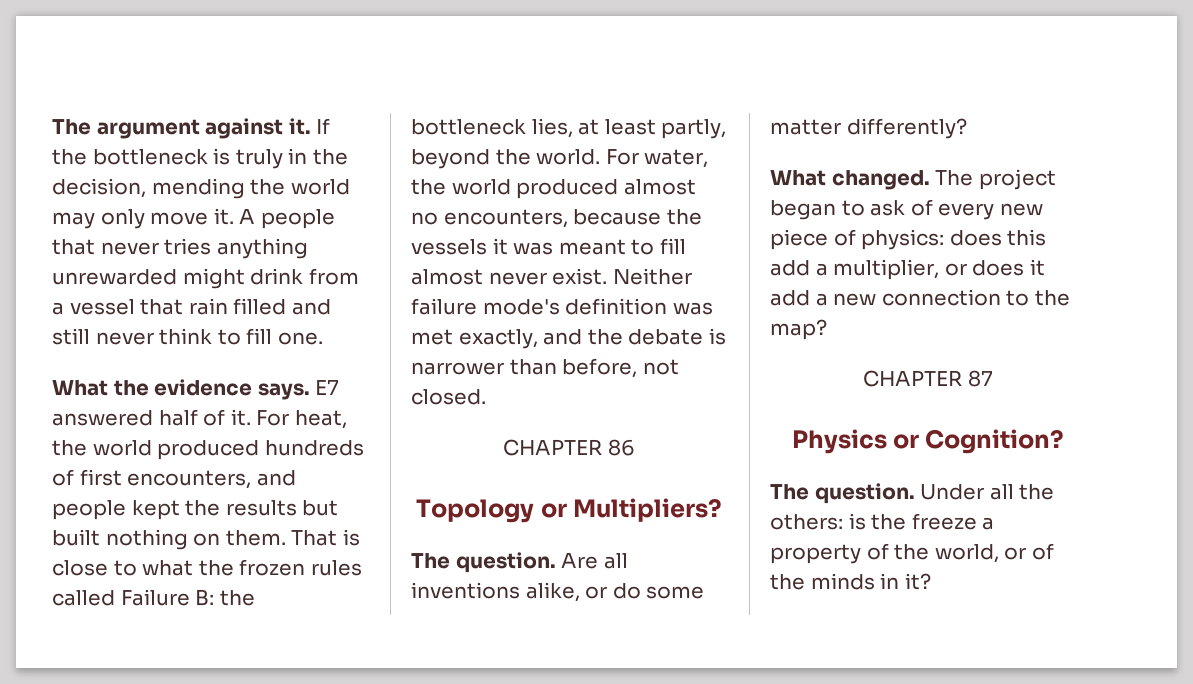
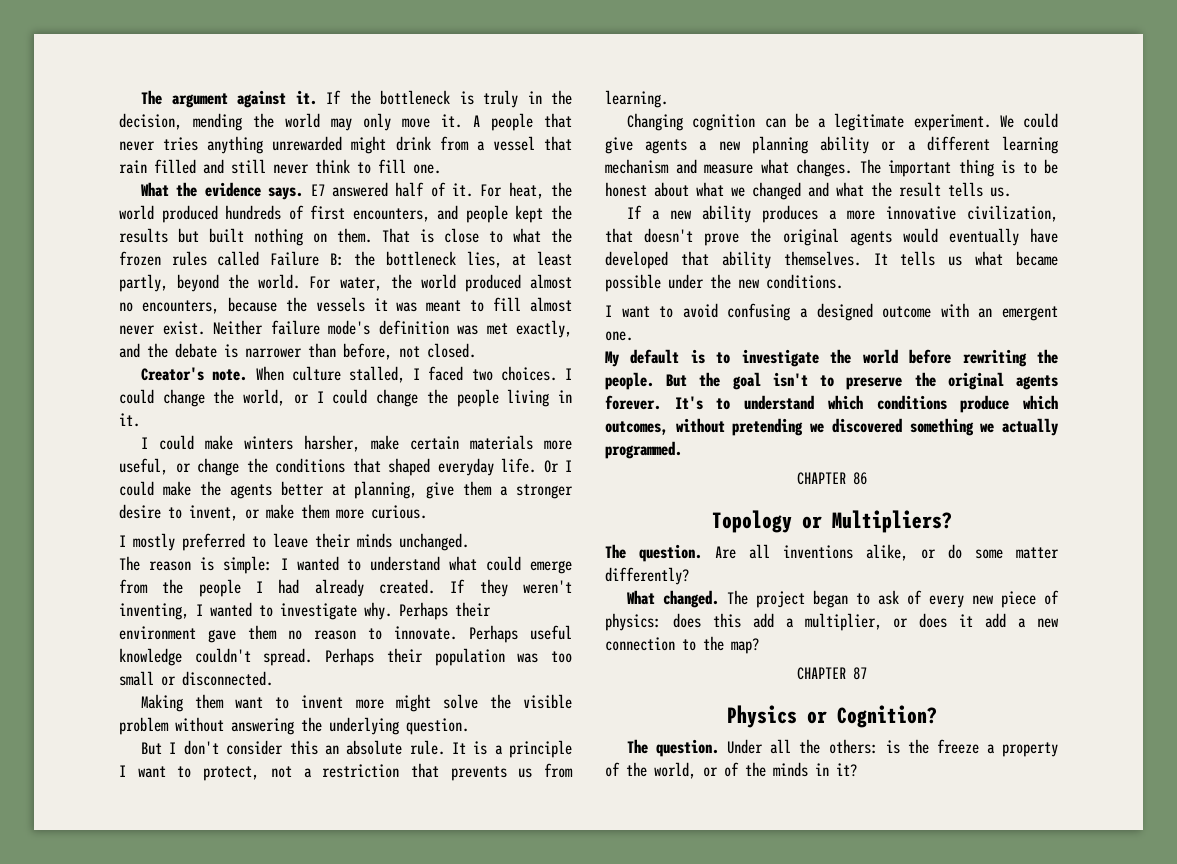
+ Creator's note. When culture stalled, I faced two choices. I could change the world, or I could change the people living in it.
+ I could make winters harsher, make certain materials more useful, or change the conditions that shaped everyday life. Or I could make the agents better at planning, give them a stronger desire to invent, or make them more curious.
+ I mostly preferred to leave their minds unchanged.
+ The reason is simple: I wanted to understand what could emerge from the people I had already created. If they weren't inventing, I wanted to investigate why. Perhaps their environment gave them no reason to innovate. Perhaps useful knowledge couldn't spread. Perhaps their population was too small or disconnected.
+ Making them want to invent more might solve the visible problem without answering the underlying question.
+ But I don't consider this an absolute rule. It is a principle I want to protect, not a restriction that prevents us from learning.
+ Changing cognition can be a legitimate experiment. We could give agents a new planning ability or a different learning mechanism and measure what changes. The important thing is to be honest about what we changed and what the result tells us.
+ If a new ability produces a more innovative civilization, that doesn't prove the original agents would eventually have developed that ability themselves. It tells us what became possible under the new conditions.
+ I want to avoid confusing a designed outcome with an emergent one.
+ My default is to investigate the world before rewriting the people. But the goal isn't to preserve the original agents forever. It's to understand which conditions produce which outcomes, without pretending we discovered something we actually programmed.

